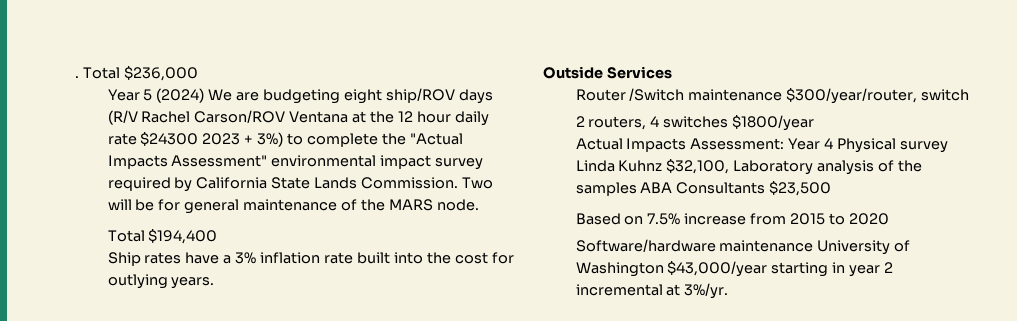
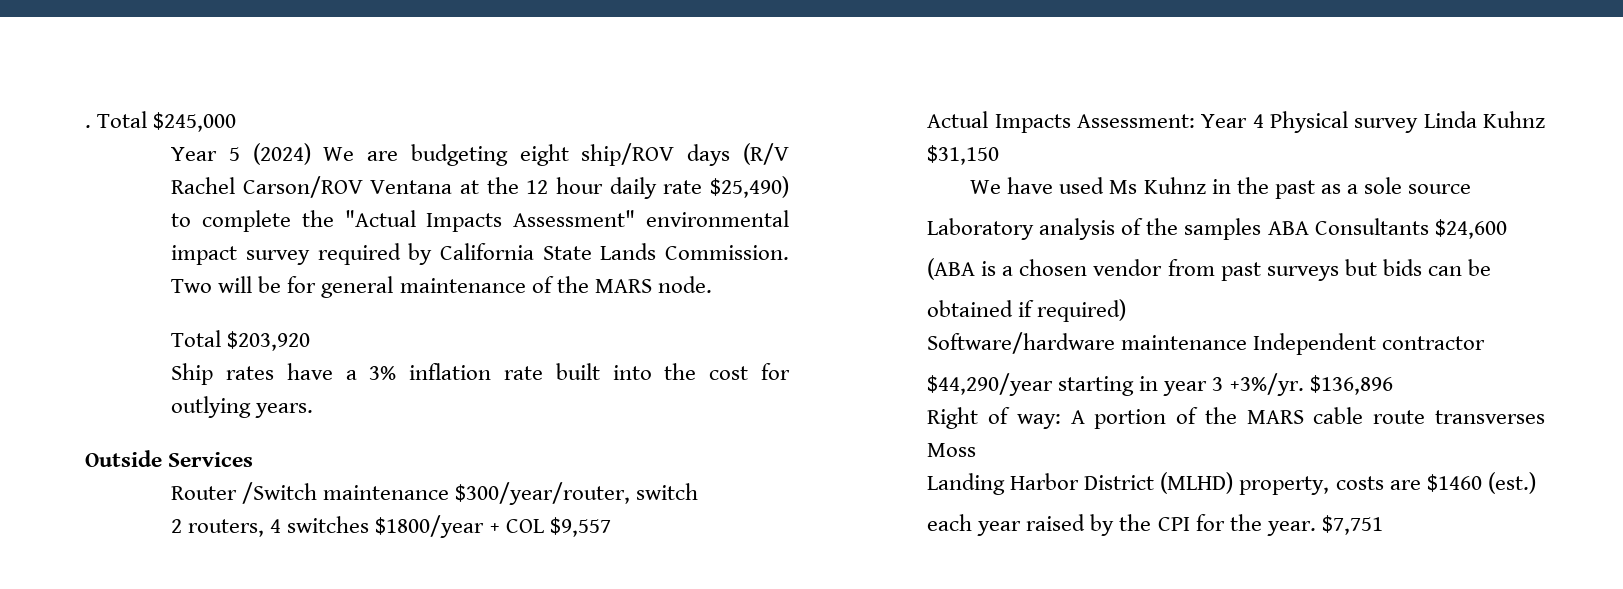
- Total $236,000
+ Total $245,000
- Year 5 (2024) We are budgeting eight ship/ROV days (R/V Rachel Carson/ROV Ventana at the 12 hour daily rate $24300 2023 + 3%) to complete the "Actual Impacts Assessment" environmental impact survey required by California State Lands Commission.
+ Year 5 (2024) We are budgeting eight ship/ROV days (R/V Rachel Carson/ROV Ventana at the 12 hour daily rate $25,490) to complete the "Actual Impacts Assessment" environmental impact survey required by California State Lands Commission.
- Total $194,400
+ Total $203,920
- 2 routers, 4 switches $1800/year
+ 2 routers, 4 switches $1800/year + COL $9,557
- Actual Impacts Assessment: Year 4 Physical survey Linda Kuhnz $32,100, Laboratory analysis of the samples ABA Consultants $23,500
- Based on 7.5% increase from 2015 to 2020
- Software/hardware maintenance University of Washington $43,000/year starting in year 2 incremental at 3%/yr.
+ Actual Impacts Assessment: Year 4 Physical survey Linda Kuhnz $31,150
+ We have used Ms Kuhnz in the past as a sole source
+ Laboratory analysis of the samples ABA Consultants $24,600
+ (ABA is a chosen vendor from past surveys but bids can be
+ obtained if required)
+ Software/hardware maintenance Independent contractor
+ $44,290/year starting in year 3 +3%/yr. $136,896
+ Right of way: A portion of the MARS cable route transverses Moss
+ Landing Harbor District (MLHD) property, costs are $1460 (est.)
+ each year raised by the CPI for the year. $7,751

